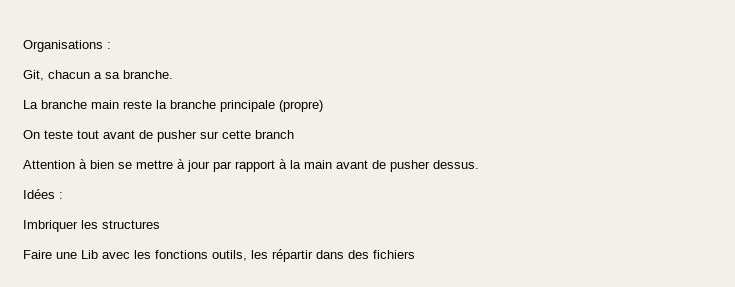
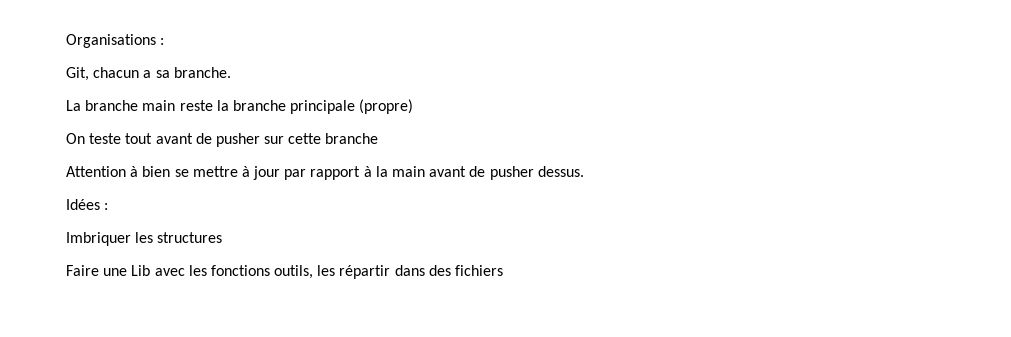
- On teste tout avant de pusher sur cette branch
+ On teste tout avant de pusher sur cette branche

